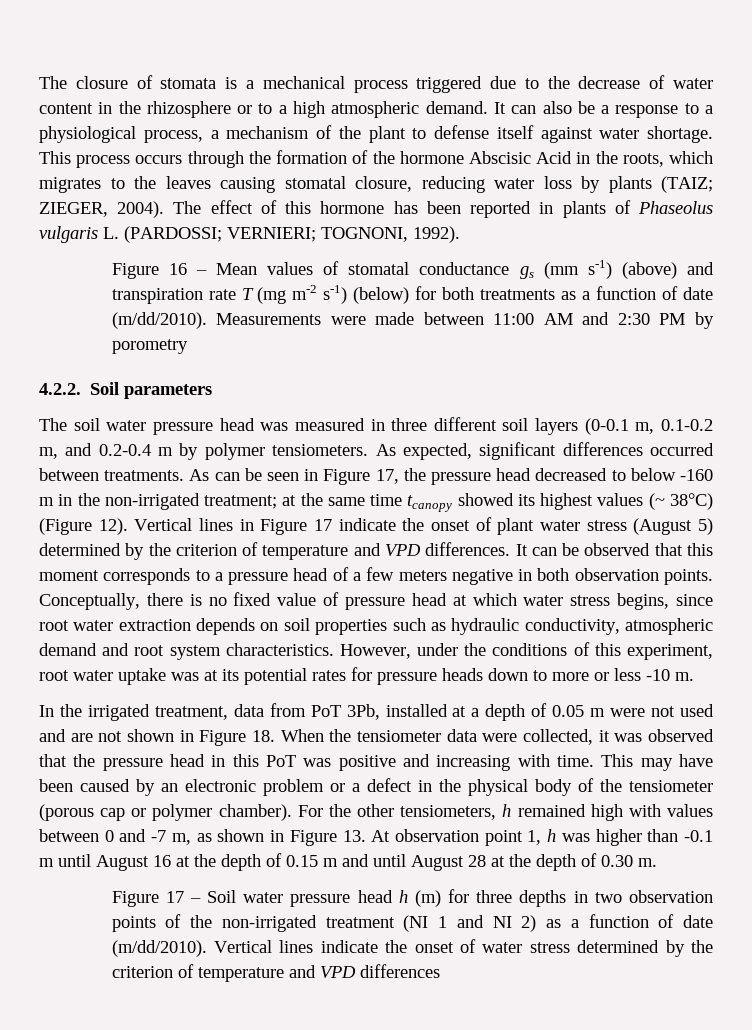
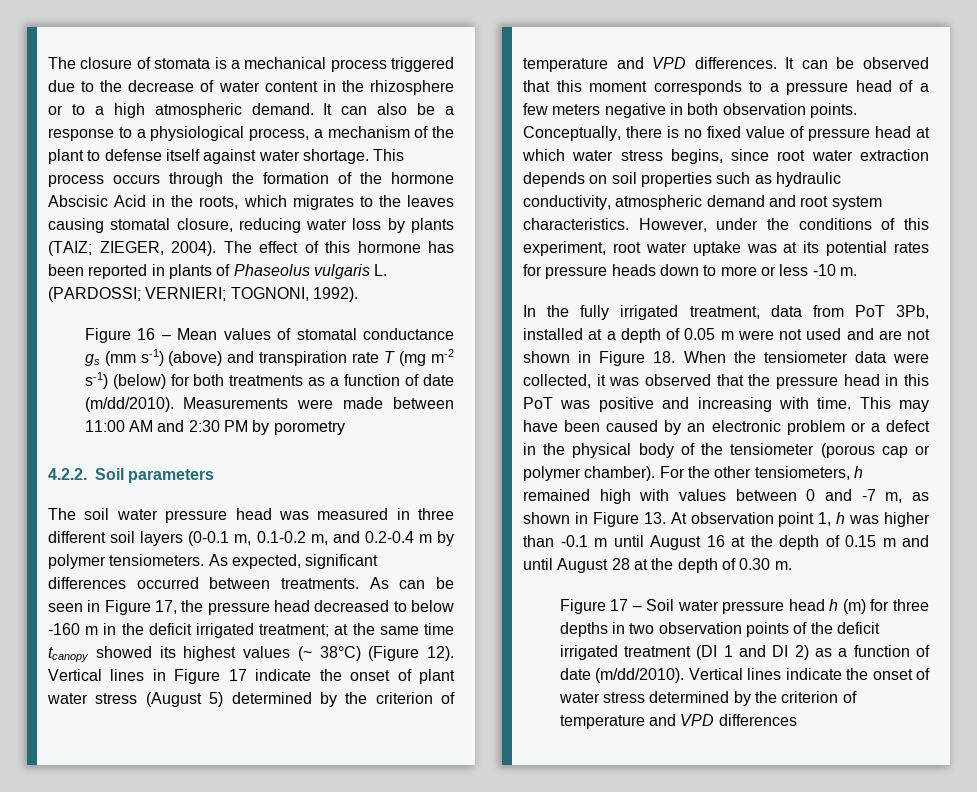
- As can be seen in Figure 17, the pressure head decreased to below -160 m in the non-irrigated treatment; at the same time tcanopy showed its highest values (~ 38°C) (Figure 12).
+ As can be seen in Figure 17, the pressure head decreased to below -160 m in the deficit irrigated treatment; at the same time tcanopy showed its highest values (~ 38°C) (Figure 12).
- In the irrigated treatment, data from PoT 3Pb, installed at a depth of 0.05 m were not used and are not shown in Figure 18. When the tensiometer data were collected, it was observed that the pressure head in this PoT was positive and increasing with time.
+ In the fully irrigated treatment, data from PoT 3Pb, installed at a depth of 0.05 m were not used and are not shown in Figure 18. When the tensiometer data were collected, it was observed that the pressure head in this PoT was positive and increasing with time.
- Figure 17 – Soil water pressure head h (m) for three depths in two observation points of the non-irrigated treatment (NI 1 and NI 2) as a function of date (m/dd/2010).
+ Figure 17 – Soil water pressure head h (m) for three depths in two observation points of the deficit irrigated treatment (DI 1 and DI 2) as a function of date (m/dd/2010).

